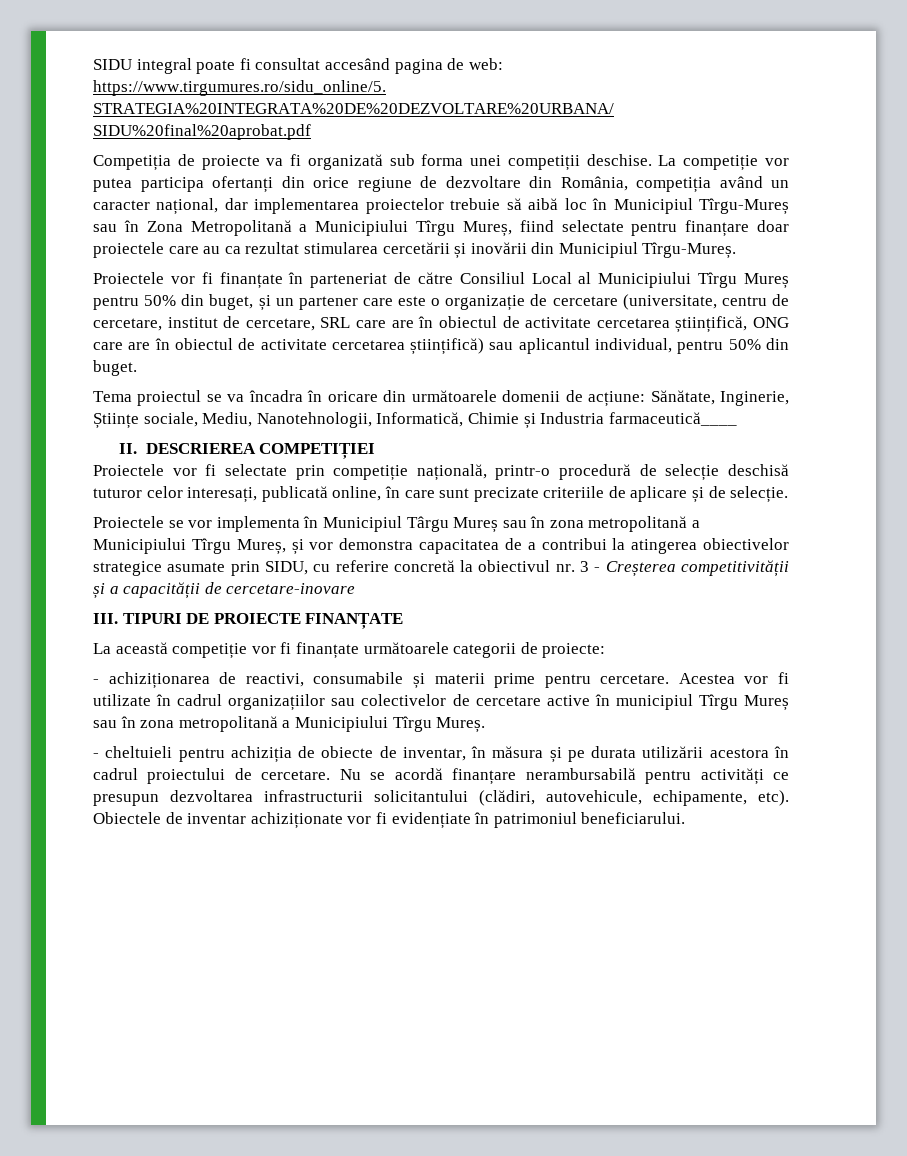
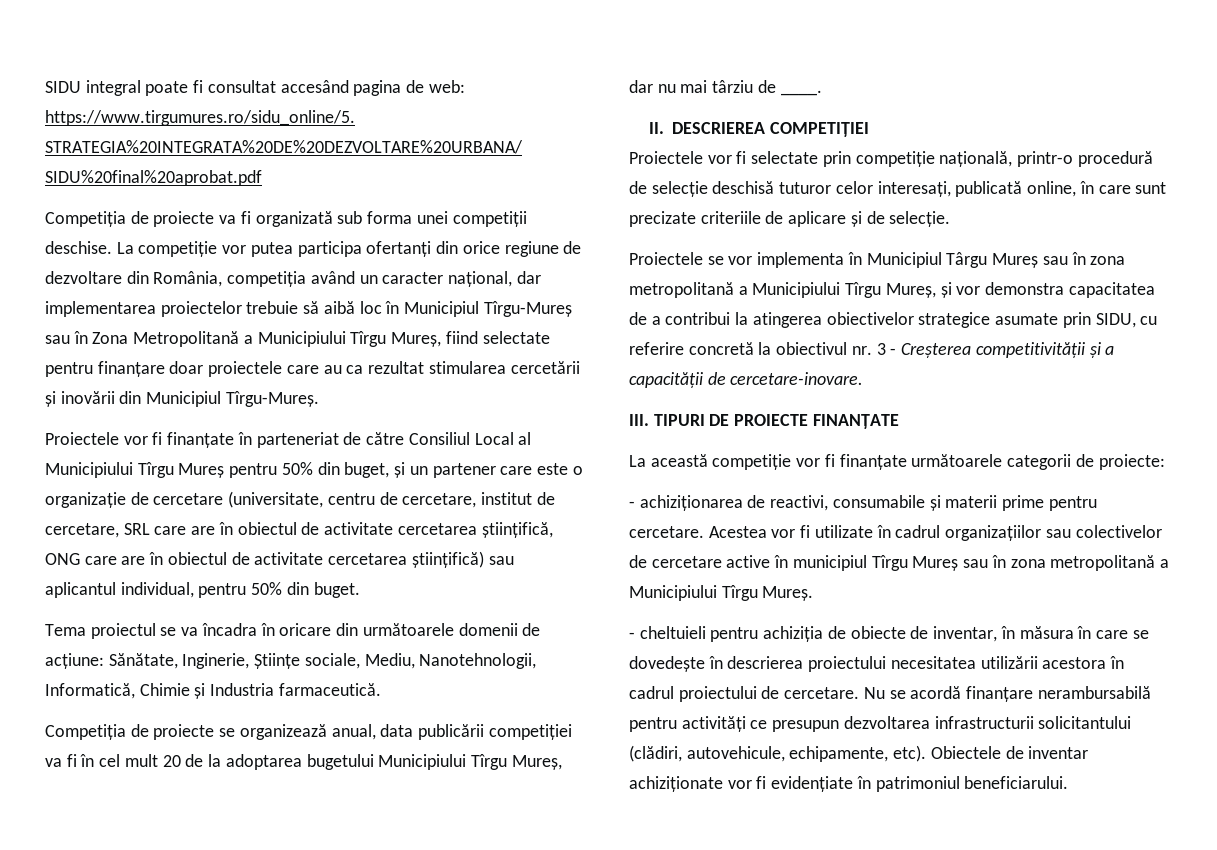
- Tema proiectul se va încadra în oricare din următoarele domenii de acțiune: Sănătate, Inginerie, Științe sociale, Mediu, Nanotehnologii, Informatică, Chimie și Industria farmaceutică____
+ Tema proiectul se va încadra în oricare din următoarele domenii de acțiune: Sănătate, Inginerie, Științe sociale, Mediu, Nanotehnologii, Informatică, Chimie și Industria farmaceutică.
+ Competiția de proiecte se organizează anual, data publicării competiției va fi în cel mult 20 de la adoptarea bugetului Municipiului Tîrgu Mureș, dar nu mai târziu de ____.
- Proiectele se vor implementa în Municipiul Târgu Mureș sau în zona metropolitană a Municipiului Tîrgu Mureș, și vor demonstra capacitatea de a contribui la atingerea obiectivelor strategice asumate prin SIDU, cu referire concretă la obiectivul nr. 3 - Creșterea competitivității și a capacității de cercetare-inovare
+ Proiectele se vor implementa în Municipiul Târgu Mureș sau în zona metropolitană a Municipiului Tîrgu Mureș, și vor demonstra capacitatea de a contribui la atingerea obiectivelor strategice asumate prin SIDU, cu referire concretă la obiectivul nr. 3 - Creșterea competitivității și a capacității de cercetare-inovare.
- - cheltuieli pentru achiziția de obiecte de inventar, în măsura și pe durata utilizării acestora în cadrul proiectului de cercetare.
+ - cheltuieli pentru achiziția de obiecte de inventar, în măsura în care se dovedește în descrierea proiectului necesitatea utilizării acestora în cadrul proiectului de cercetare.

